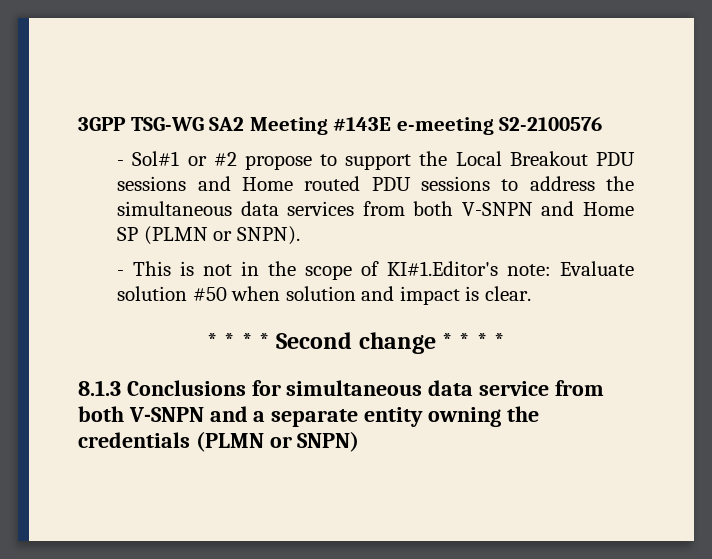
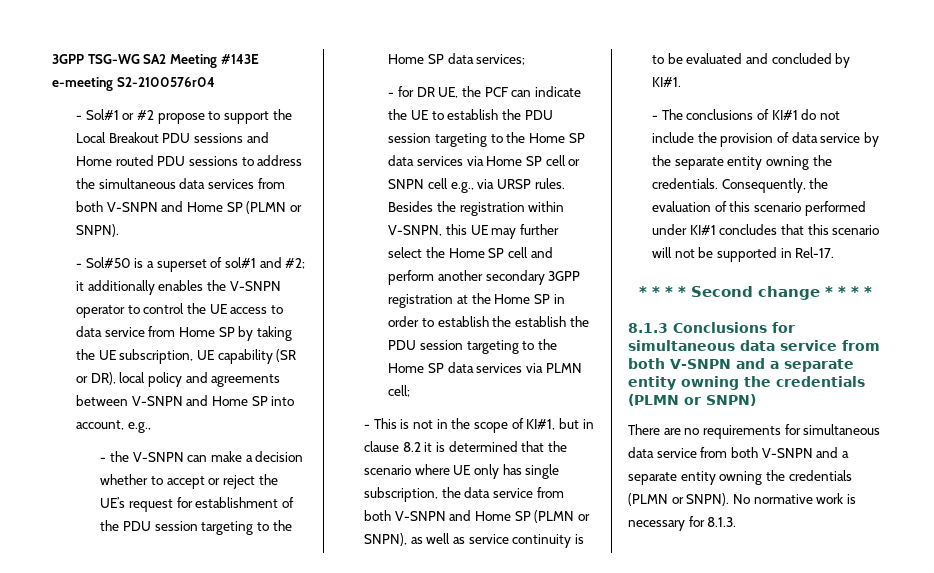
- 3GPP TSG-WG SA2 Meeting #143E e-meeting S2-2100576
+ 3GPP TSG-WG SA2 Meeting #143E e-meeting S2-2100576r04
+ - Sol#50 is a superset of sol#1 and #2; it additionally enables the V-SNPN operator to control the UE access to data service from Home SP by taking the UE subscription, UE capability (SR or DR), local policy and agreements between V-SNPN and Home SP into account, e.g.,
+ - the V-SNPN can make a decision whether to accept or reject the UE’s request for establishment of the PDU session targeting to the Home SP data services;
+ - for DR UE, the PCF can indicate the UE to establish the PDU session targeting to the Home SP data services via Home SP cell or SNPN cell e.g., via URSP rules. Besides the registration within V-SNPN, this UE may further select the Home SP cell and perform another secondary 3GPP registration at the Home SP in order to establish the establish the PDU session targeting to the Home SP data services via PLMN cell;
- - This is not in the scope of KI#1.Editor's note: Evaluate solution #50 when solution and impact is clear.
+ - This is not in the scope of KI#1, but in clause 8.2 it is determined that the scenario where UE only has single subscription, the data service from both V-SNPN and Home SP (PLMN or SNPN), as well as service continuity is to be evaluated and concluded by KI#1.
+ - The conclusions of KI#1 do not include the provision of data service by the separate entity owning the credentials. Consequently, the evaluation of this scenario performed under KI#1 concludes that this scenario will not be supported in Rel-17.
+ There are no requirements for simultaneous data service from both V-SNPN and a separate entity owning the credentials (PLMN or SNPN). No normative work is necessary for 8.1.3.

